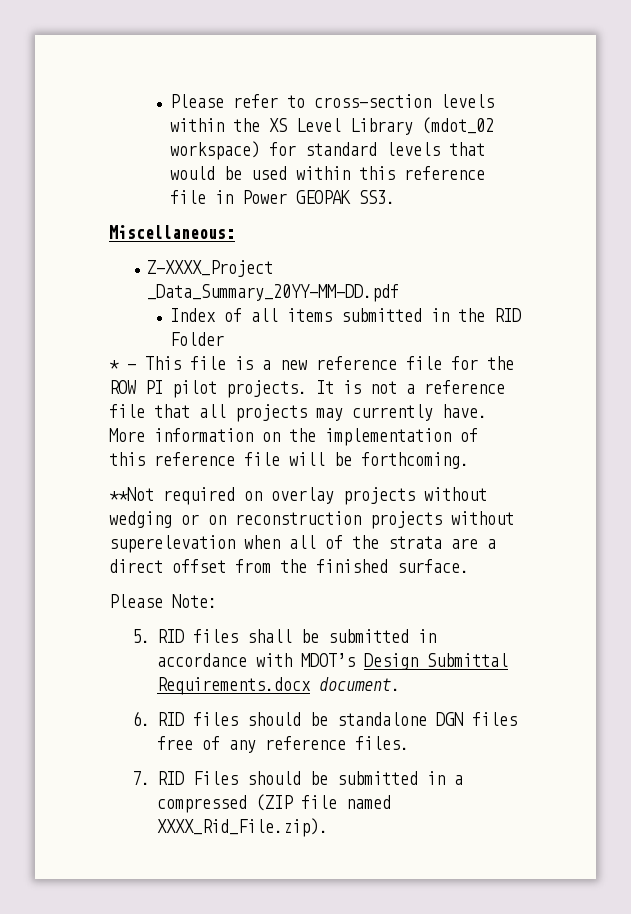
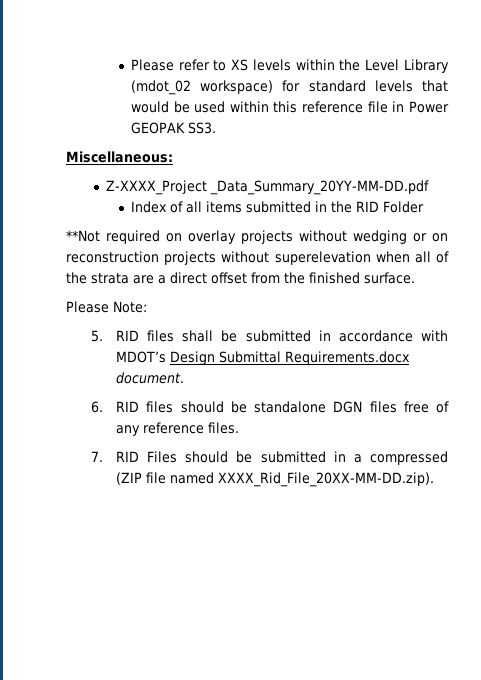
- Please refer to cross-section levels within the XS Level Library (mdot_02 workspace) for standard levels that would be used within this reference file in Power GEOPAK SS3.
+ Please refer to XS levels within the Level Library (mdot_02 workspace) for standard levels that would be used within this reference file in Power GEOPAK SS3.
- * - This file is a new reference file for the ROW PI pilot projects. It is not a reference file that all projects may currently have. More information on the implementation of this reference file will be forthcoming.
- 7. RID Files should be submitted in a compressed (ZIP file named XXXX_Rid_File.zip).
+ 7. RID Files should be submitted in a compressed (ZIP file named XXXX_Rid_File_20XX-MM-DD.zip).

